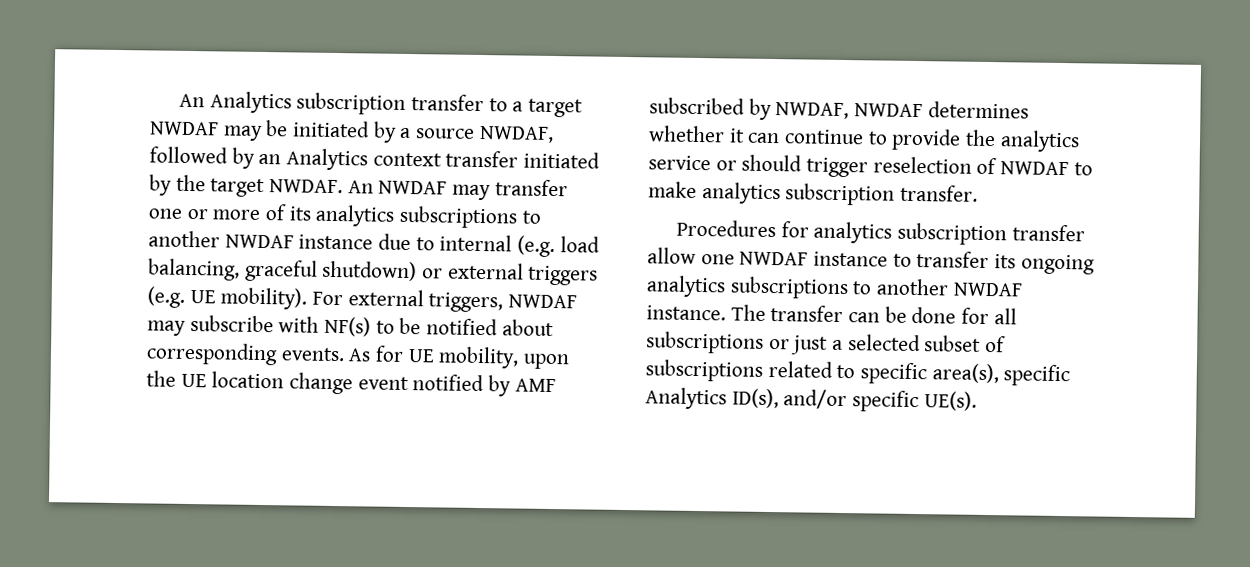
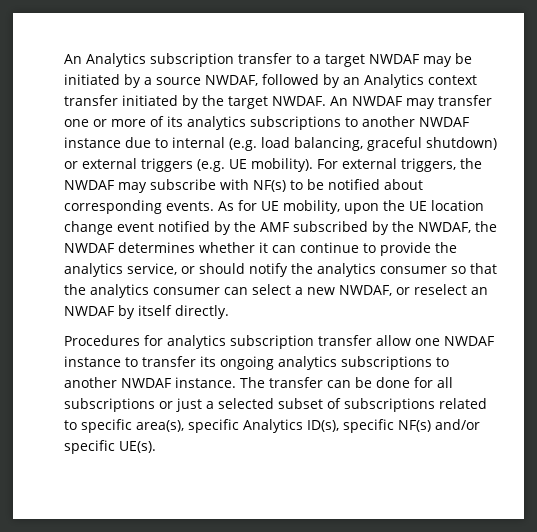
- For external triggers, NWDAF may subscribe with NF(s) to be notified about corresponding events.
+ For external triggers, the NWDAF may subscribe with NF(s) to be notified about corresponding events.
- As for UE mobility, upon the UE location change event notified by AMF subscribed by NWDAF, NWDAF determines whether it can continue to provide the analytics service or should trigger reselection of NWDAF to make analytics subscription transfer.
+ As for UE mobility, upon the UE location change event notified by the AMF subscribed by the NWDAF, the NWDAF determines whether it can continue to provide the analytics service, or should notify the analytics consumer so that the analytics consumer can select a new NWDAF, or reselect an NWDAF by itself directly.
- The transfer can be done for all subscriptions or just a selected subset of subscriptions related to specific area(s), specific Analytics ID(s), and/or specific UE(s).
+ The transfer can be done for all subscriptions or just a selected subset of subscriptions related to specific area(s), specific Analytics ID(s), specific NF(s) and/or specific UE(s).

